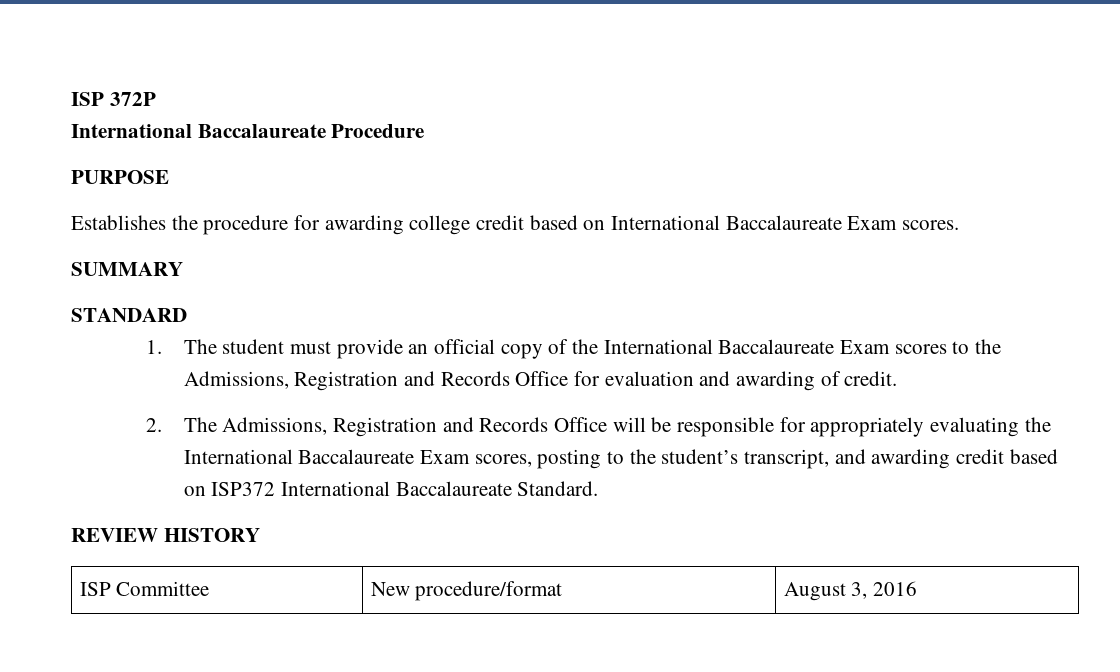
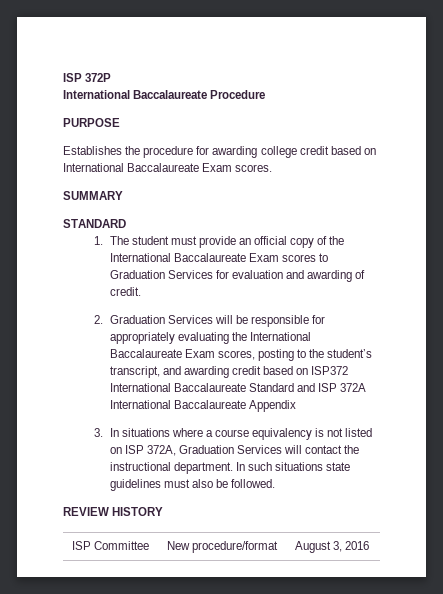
- 1. The student must provide an official copy of the International Baccalaureate Exam scores to the Admissions, Registration and Records Office for evaluation and awarding of credit.
+ 1. The student must provide an official copy of the International Baccalaureate Exam scores to Graduation Services for evaluation and awarding of credit.
- 2. The Admissions, Registration and Records Office will be responsible for appropriately evaluating the International Baccalaureate Exam scores, posting to the student’s transcript, and awarding credit based on ISP372 International Baccalaureate Standard.
+ 2. Graduation Services will be responsible for appropriately evaluating the International Baccalaureate Exam scores, posting to the student’s transcript, and awarding credit based on ISP372 International Baccalaureate Standard and ISP 372A International Baccalaureate Appendix
+ 3. In situations where a course equivalency is not listed on ISP 372A, Graduation Services will contact the instructional department. In such situations state guidelines must also be followed.

